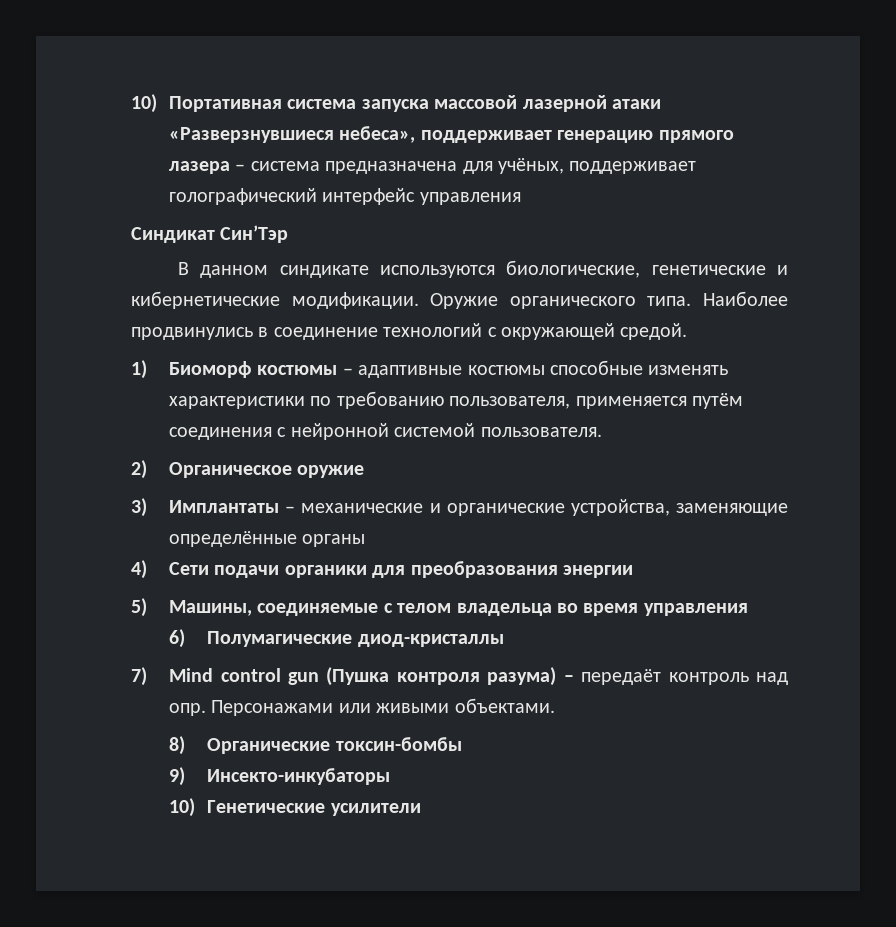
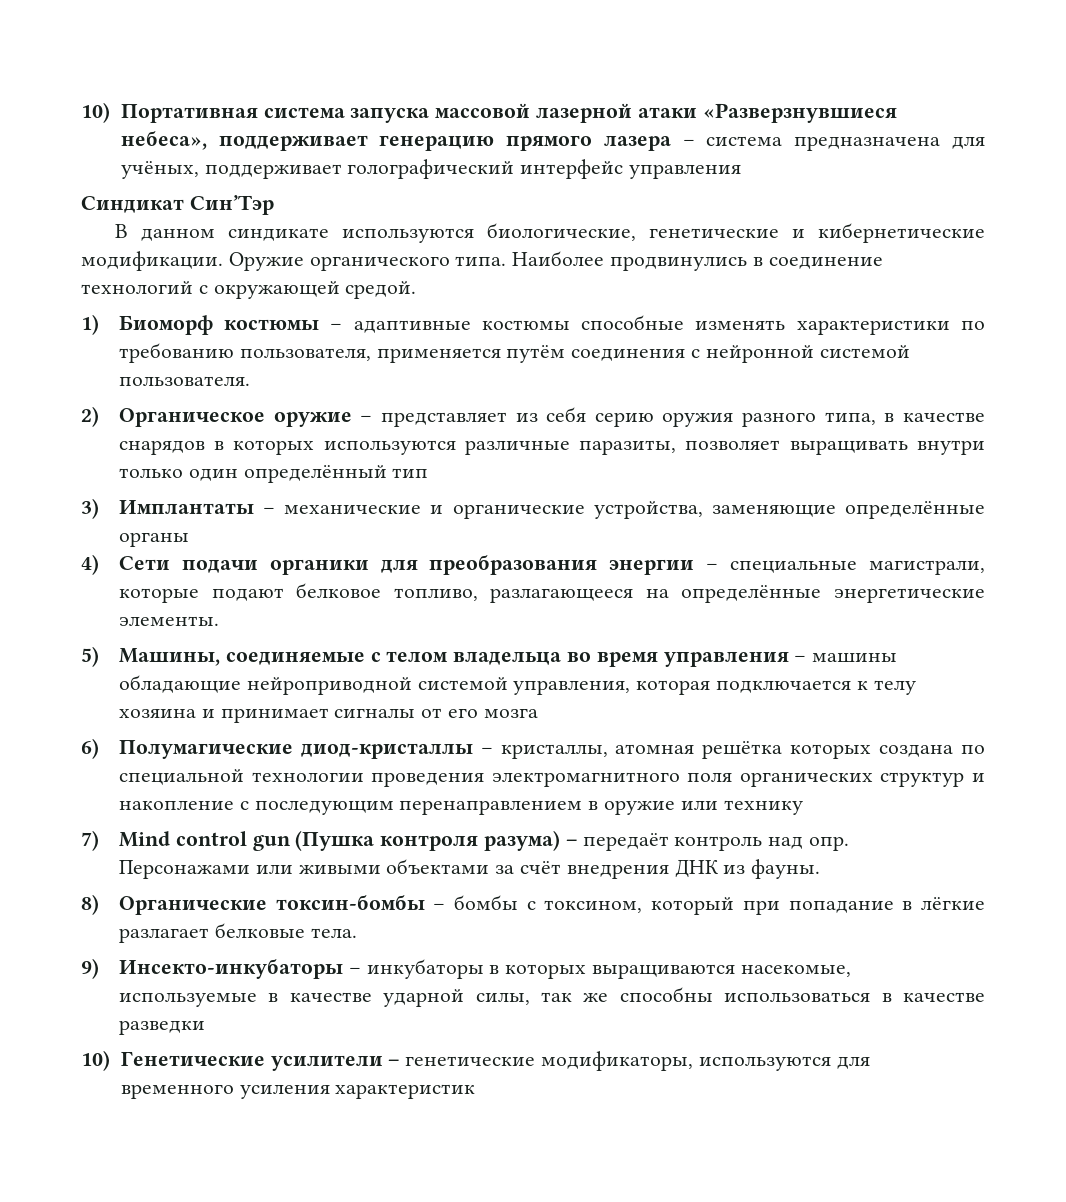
- 2) Органическое оружие
+ 2) Органическое оружие – представляет из себя серию оружия разного типа, в качестве снарядов в которых используются различные паразиты, позволяет выращивать внутри только один определённый тип
- 4) Сети подачи органики для преобразования энергии
+ 4) Сети подачи органики для преобразования энергии – специальные магистрали, которые подают белковое топливо, разлагающееся на определённые энергетические элементы.
- 5) Машины, соединяемые с телом владельца во время управления
- 6) Полумагические диод-кристаллы
+ 5) Машины, соединяемые с телом владельца во время управления – машины обладающие нейроприводной системой управления, которая подключается к телу хозяина и принимает сигналы от его мозга
+ 6) Полумагические диод-кристаллы – кристаллы, атомная решётка которых создана по специальной технологии проведения электромагнитного поля органических структур и накопление с последующим перенаправлением в оружие или технику
- Персонажами или живыми объектами.
- 8) Органические токсин-бомбы
- 9) Инсекто-инкубаторы
- 10) Генетические усилители
+ Персонажами или живыми объектами за счёт внедрения ДНК из фауны.
+ 8) Органические токсин-бомбы – бомбы с токсином, который при попадание в лёгкие разлагает белковые тела.
+ 9) Инсекто-инкубаторы – инкубаторы в которых выращиваются насекомые, используемые в качестве ударной силы, так же способны использоваться в качестве разведки
+ 10) Генетические усилители – генетические модификаторы, используются для временного усиления характеристик

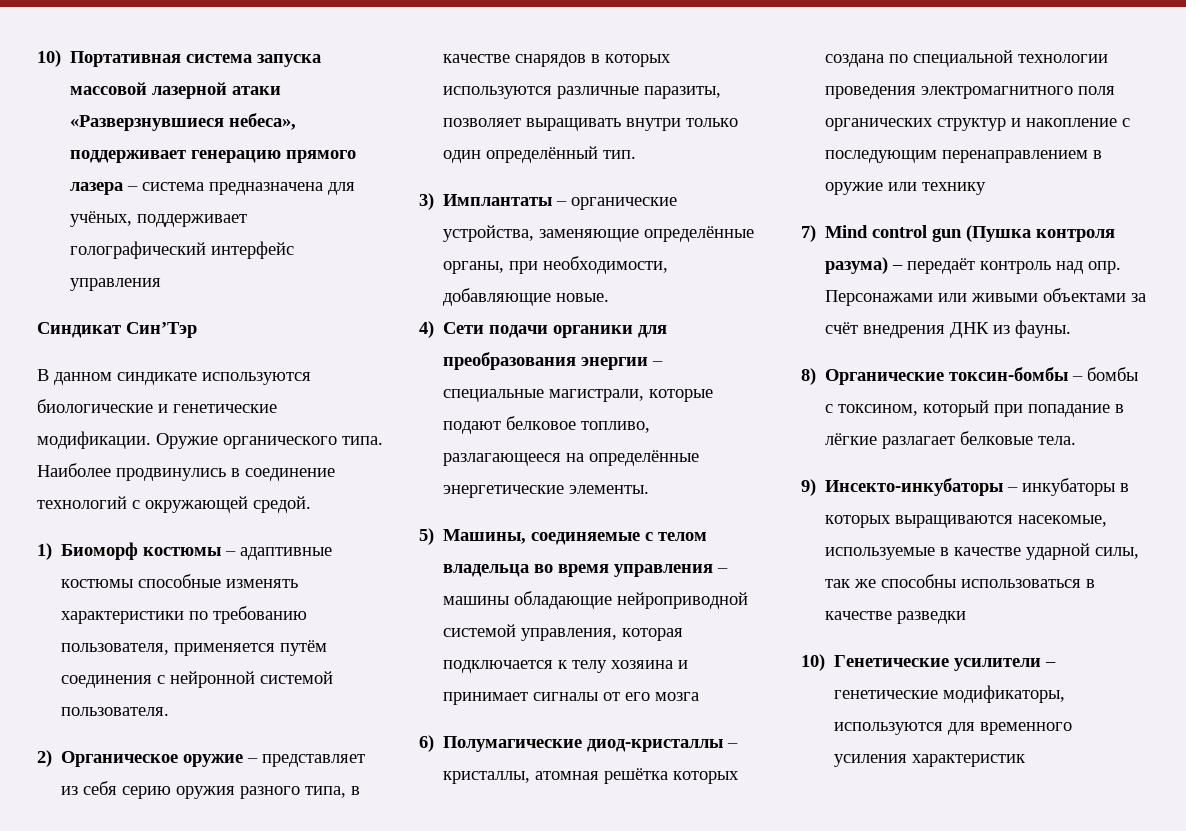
- В данном синдикате используются биологические, генетические и кибернетические модификации.
+ В данном синдикате используются биологические и генетические модификации.
- 2) Органическое оружие – представляет из себя серию оружия разного типа, в качестве снарядов в которых используются различные паразиты, позволяет выращивать внутри только один определённый тип
+ 2) Органическое оружие – представляет из себя серию оружия разного типа, в качестве снарядов в которых используются различные паразиты, позволяет выращивать внутри только один определённый тип.
- 3) Имплантаты – механические и органические устройства, заменяющие определённые органы
+ 3) Имплантаты – органические устройства, заменяющие определённые органы, при необходимости, добавляющие новые.

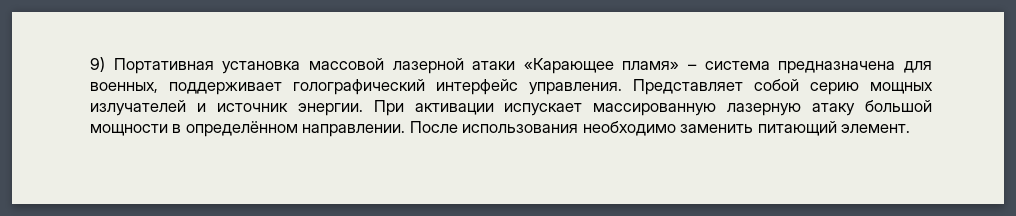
- 10) Портативная система запуска массовой лазерной атаки «Разверзнувшиеся небеса», поддерживает генерацию прямого лазера – система предназначена для учёных, поддерживает голографический интерфейс управления
- Синдикат Син’Тэр
- В данном синдикате используются биологические и генетические модификации. Оружие органического типа. Наиболее продвинулись в соединение технологий с окружающей средой.
- 1) Биоморф костюмы – адаптивные костюмы способные изменять характеристики по требованию пользователя, применяется путём соединения с нейронной системой пользователя.
- 2) Органическое оружие – представляет из себя серию оружия разного типа, в качестве снарядов в которых используются различные паразиты, позволяет выращивать внутри только один определённый тип.
- 3) Имплантаты – органические устройства, заменяющие определённые органы, при необходимости, добавляющие новые.
- 4) Сети подачи органики для преобразования энергии – специальные магистрали, которые подают белковое топливо, разлагающееся на определённые энергетические элементы.
- 5) Машины, соединяемые с телом владельца во время управления – машины обладающие нейроприводной системой управления, которая подключается к телу хозяина и принимает сигналы от его мозга
- 6) Полумагические диод-кристаллы – кристаллы, атомная решётка которых создана по специальной технологии проведения электромагнитного поля органических структур и накопление с последующим перенаправлением в оружие или технику
- 7) Mind control gun (Пушка контроля разума) – передаёт контроль над опр. Персонажами или живыми объектами за счёт внедрения ДНК из фауны.
- 8) Органические токсин-бомбы – бомбы с токсином, который при попадание в лёгкие разлагает белковые тела.
- 9) Инсекто-инкубаторы – инкубаторы в которых выращиваются насекомые, используемые в качестве ударной силы, так же способны использоваться в качестве разведки
- 10) Генетические усилители – генетические модификаторы, используются для временного усиления характеристик
+ 9) Портативная установка массовой лазерной атаки «Карающее пламя» – система предназначена для военных, поддерживает голографический интерфейс управления. Представляет собой серию мощных излучателей и источник энергии. При активации испускает массированную лазерную атаку большой мощности в определённом направлении. После использования необходимо заменить питающий элемент.

